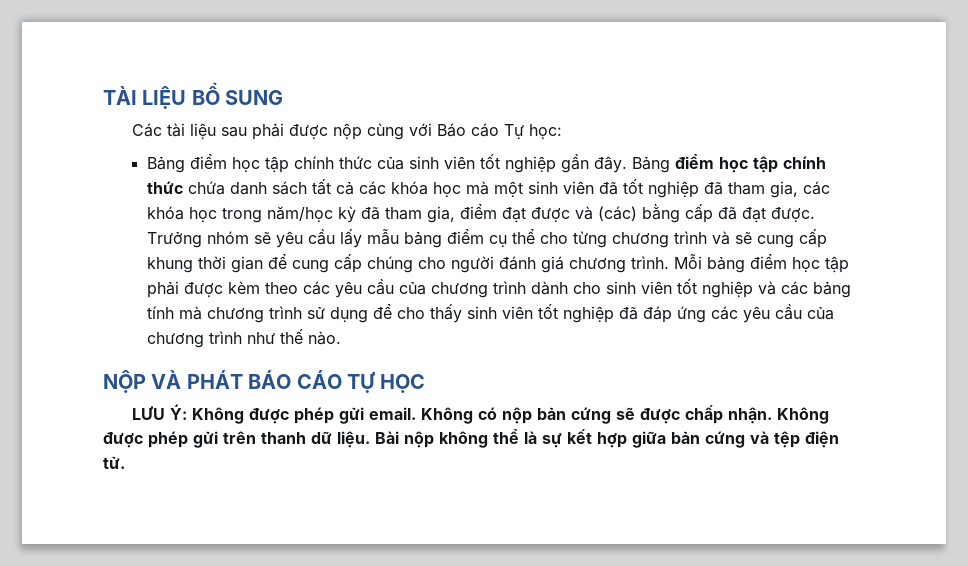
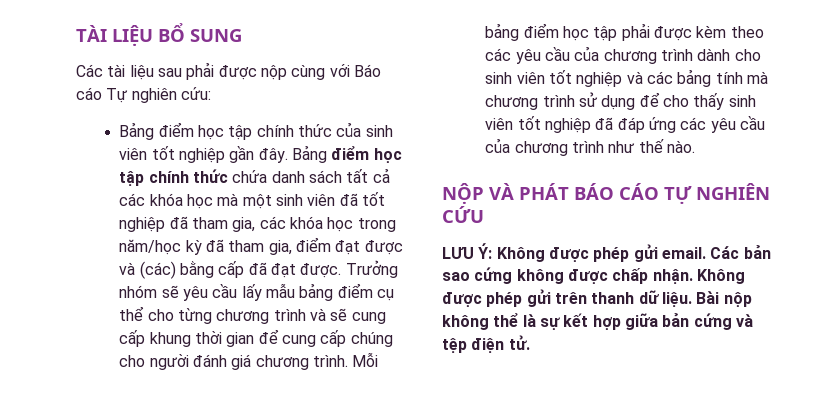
- Các tài liệu sau phải được nộp cùng với Báo cáo Tự học:
+ Các tài liệu sau phải được nộp cùng với Báo cáo Tự nghiên cứu:
- NỘP VÀ PHÁT BÁO CÁO TỰ HỌC
+ NỘP VÀ PHÁT BÁO CÁO TỰ NGHIÊN CỨU
- Không có nộp bản cứng sẽ được chấp nhận.
+ Các bản sao cứng không được chấp nhận.

